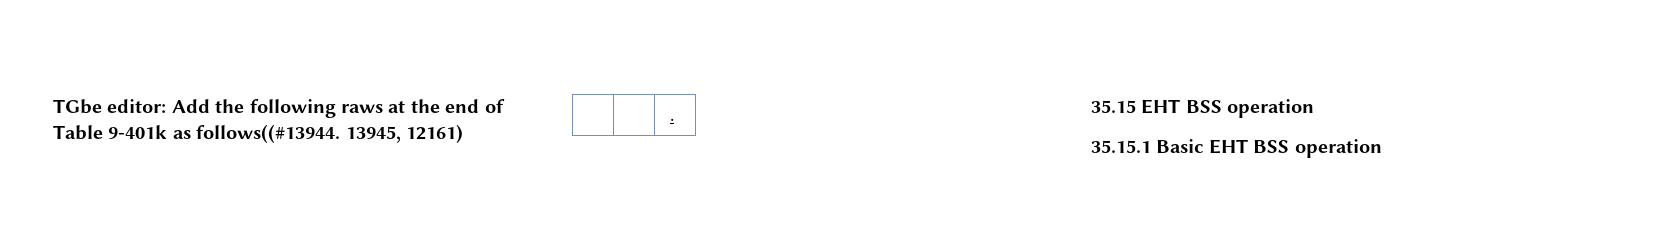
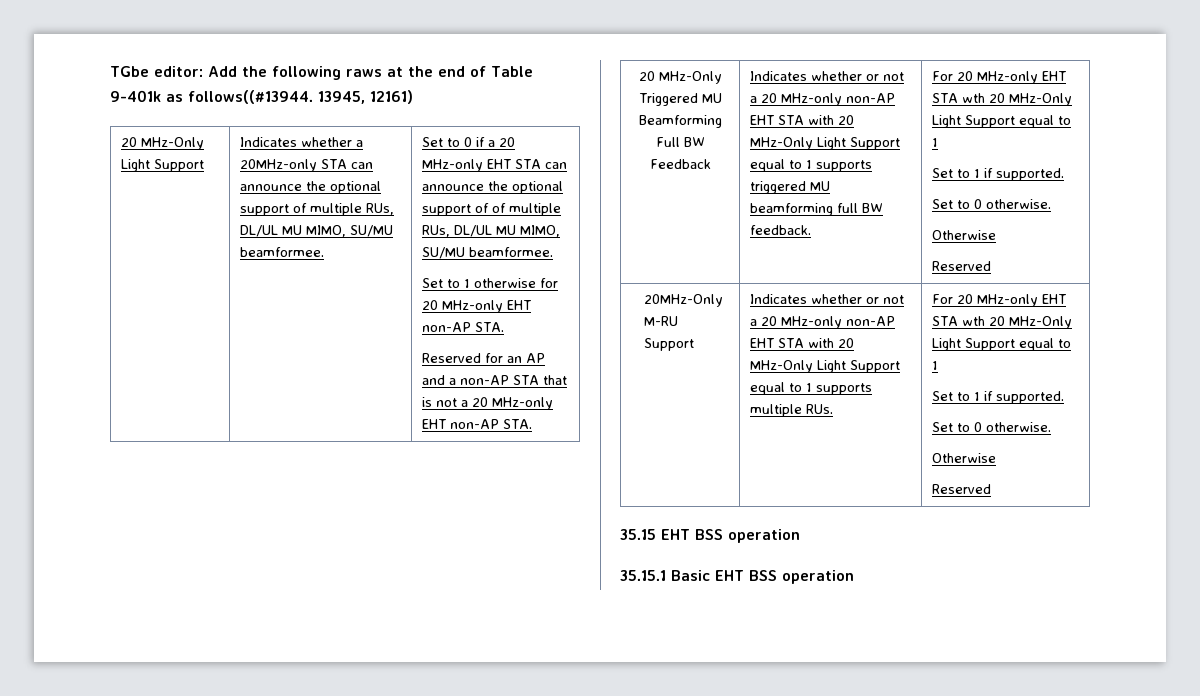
- .
+ 20 MHz-Only Light Support | Indicates whether a 20MHz-only STA can announce the optional support of multiple RUs, DL/UL MU MIMO, SU/MU beamformee. | Set to 0 if a 20 MHz-only EHT STA can announce the optional support of of multiple RUs, DL/UL MU MIMO, SU/MU beamformee.
+ Set to 1 otherwise for 20 MHz-only EHT non-AP STA.
+ Reserved for an AP and a non-AP STA that is not a 20 MHz-only EHT non-AP STA.
+ 20 MHz-Only Triggered MU Beamforming Full BW Feedback | Indicates whether or not a 20 MHz-only non-AP EHT STA with 20 MHz-Only Light Support equal to 1 supports triggered MU beamforming full BW feedback. | For 20 MHz-only EHT STA wth 20 MHz-Only Light Support equal to 1
+ Set to 1 if supported.
+ Set to 0 otherwise.
+ Otherwise
+ Reserved
+ 20MHz-Only M-RU Support | Indicates whether or not a 20 MHz-only non-AP EHT STA with 20 MHz-Only Light Support equal to 1 supports multiple RUs. | For 20 MHz-only EHT STA wth 20 MHz-Only Light Support equal to 1
+ Set to 1 if supported.
+ Set to 0 otherwise.
+ Otherwise
+ Reserved

